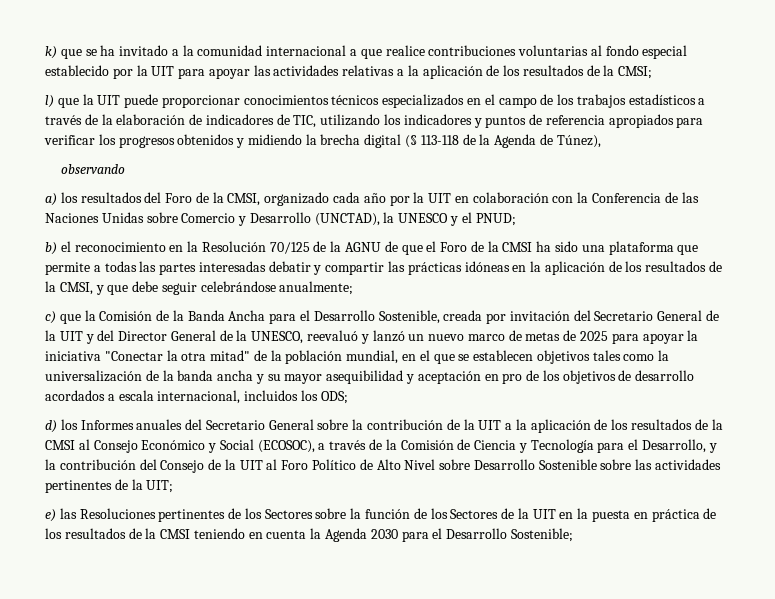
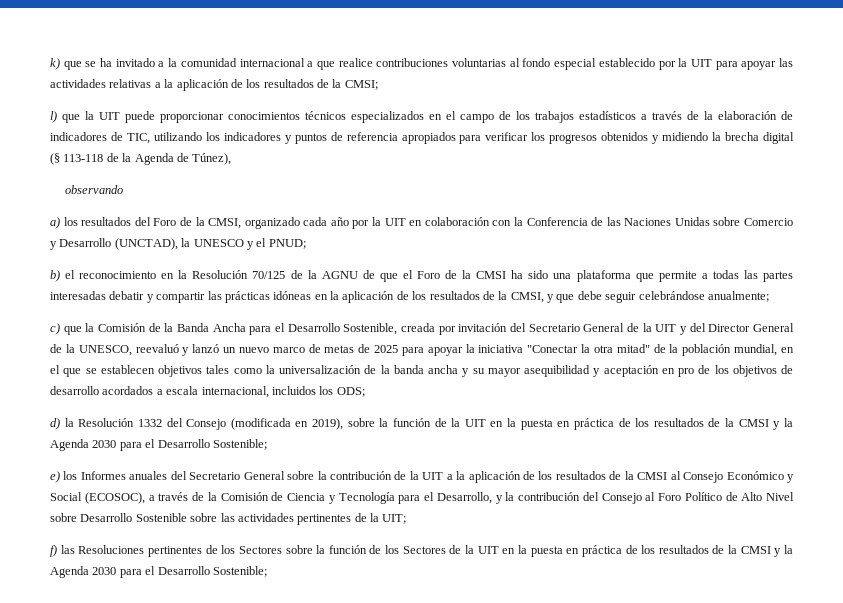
- d) los Informes anuales del Secretario General sobre la contribución de la UIT a la aplicación de los resultados de la CMSI al Consejo Económico y Social (ECOSOC), a través de la Comisión de Ciencia y Tecnología para el Desarrollo, y la contribución del Consejo de la UIT al Foro Político de Alto Nivel sobre Desarrollo Sostenible sobre las actividades pertinentes de la UIT;
+ d) la Resolución 1332 del Consejo (modificada en 2019), sobre la función de la UIT en la puesta en práctica de los resultados de la CMSI y la Agenda 2030 para el Desarrollo Sostenible;
+ e) los Informes anuales del Secretario General sobre la contribución de la UIT a la aplicación de los resultados de la CMSI al Consejo Económico y Social (ECOSOC), a través de la Comisión de Ciencia y Tecnología para el Desarrollo, y la contribución del Consejo al Foro Político de Alto Nivel sobre Desarrollo Sostenible sobre las actividades pertinentes de la UIT;
- e) las Resoluciones pertinentes de los Sectores sobre la función de los Sectores de la UIT en la puesta en práctica de los resultados de la CMSI teniendo en cuenta la Agenda 2030 para el Desarrollo Sostenible;
+ f) las Resoluciones pertinentes de los Sectores sobre la función de los Sectores de la UIT en la puesta en práctica de los resultados de la CMSI y la Agenda 2030 para el Desarrollo Sostenible;

